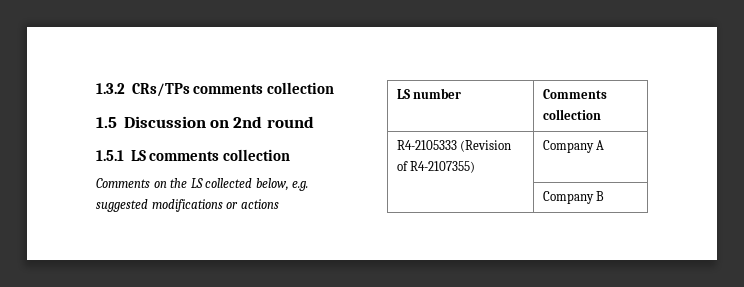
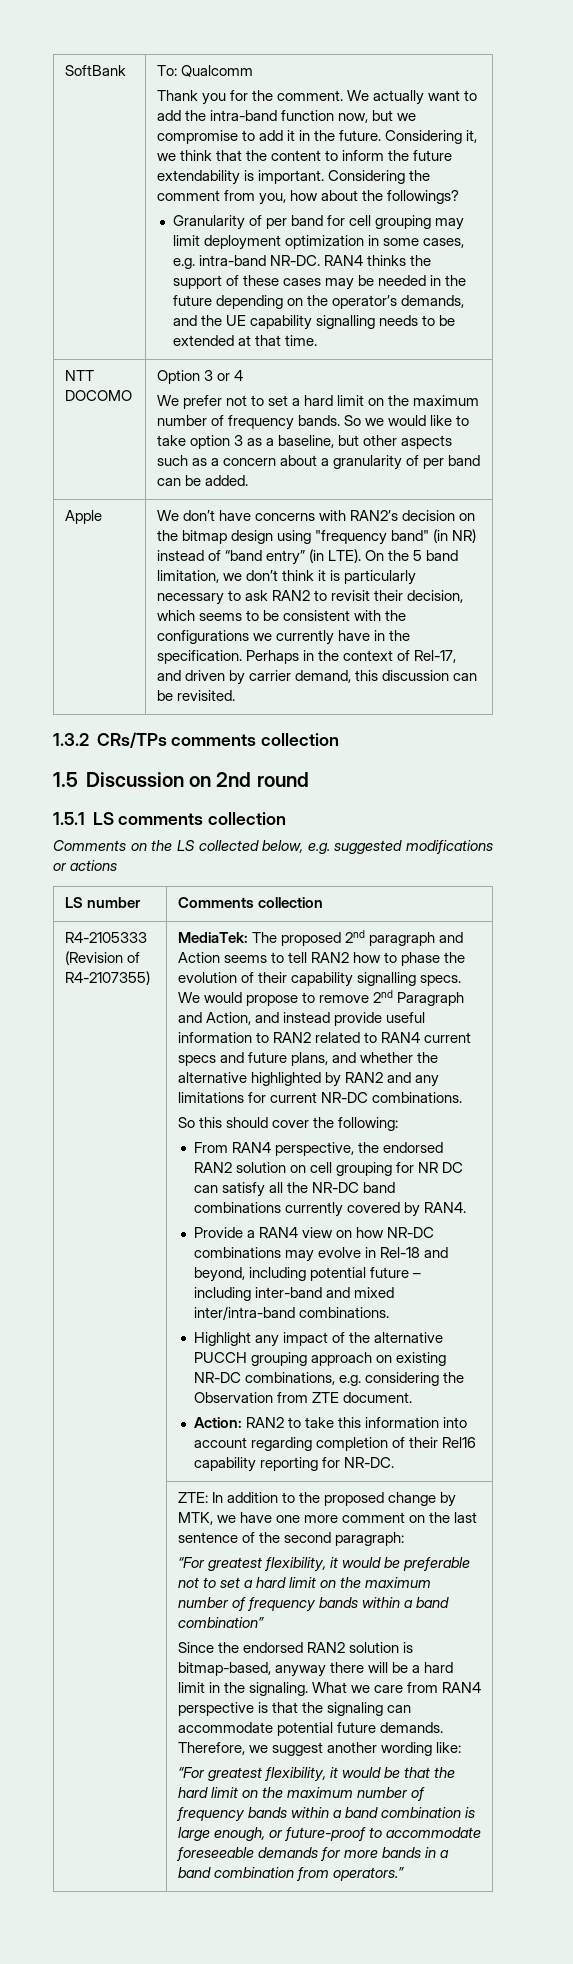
+ SoftBank | To: Qualcomm
+ Thank you for the comment. We actually want to add the intra-band function now, but we compromise to add it in the future. Considering it, we think that the content to inform the future extendability is important. Considering the comment from you, how about the followings?
+ Granularity of per band for cell grouping may limit deployment optimization in some cases, e.g. intra-band NR-DC. RAN4 thinks the support of these cases may be needed in the future depending on the operator’s demands, and the UE capability signalling needs to be extended at that time.
+ NTT DOCOMO | Option 3 or 4
+ We prefer not to set a hard limit on the maximum number of frequency bands. So we would like to take option 3 as a baseline, but other aspects such as a concern about a granularity of per band can be added.
+ Apple | We don’t have concerns with RAN2’s decision on the bitmap design using "frequency band" (in NR) instead of “band entry” (in LTE). On the 5 band limitation, we don’t think it is particularly necessary to ask RAN2 to revisit their decision, which seems to be consistent with the configurations we currently have in the specification. Perhaps in the context of Rel-17, and driven by carrier demand, this discussion can be revisited.
- Company A
- | Company B
+ MediaTek: The proposed 2nd paragraph and Action seems to tell RAN2 how to phase the evolution of their capability signalling specs. We would propose to remove 2nd Paragraph and Action, and instead provide useful information to RAN2 related to RAN4 current specs and future plans, and whether the alternative highlighted by RAN2 and any limitations for current NR-DC combinations.
+ So this should cover the following:
+ From RAN4 perspective, the endorsed RAN2 solution on cell grouping for NR DC can satisfy all the NR-DC band combinations currently covered by RAN4.
+ Provide a RAN4 view on how NR-DC combinations may evolve in Rel-18 and beyond, including potential future – including inter-band and mixed inter/intra-band combinations.
+ Highlight any impact of the alternative PUCCH grouping approach on existing NR-DC combinations, e.g. considering the Observation from ZTE document.
+ Action: RAN2 to take this information into account regarding completion of their Rel16 capability reporting for NR-DC.
+ | ZTE: In addition to the proposed change by MTK, we have one more comment on the last sentence of the second paragraph:
+ “For greatest flexibility, it would be preferable not to set a hard limit on the maximum number of frequency bands within a band combination”
+ Since the endorsed RAN2 solution is bitmap-based, anyway there will be a hard limit in the signaling. What we care from RAN4 perspective is that the signaling can accommodate potential future demands. Therefore, we suggest another wording like:
+ “For greatest flexibility, it would be that the hard limit on the maximum number of frequency bands within a band combination is large enough, or future-proof to accommodate foreseeable demands for more bands in a band combination from operators.”

